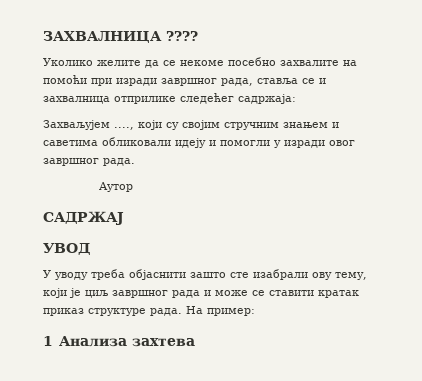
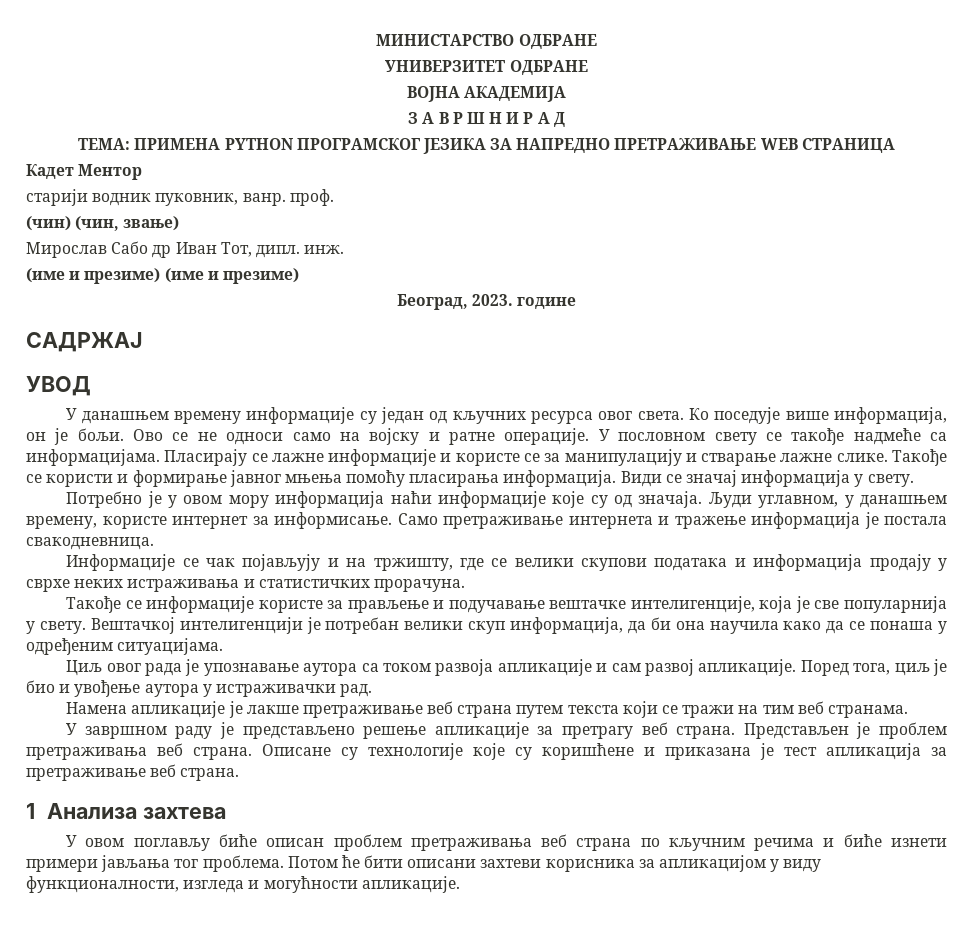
- ЗАХВАЛНИЦА ????
- Уколико желите да се некоме посебно захвалите на помоћи при изради завршног рада, ставља се и захвалница отприлике следећег садржаја:
- Захваљујем ...., који су својим стручним знањем и саветима обликовали идеју и помогли у изради овог завршног рада.
- Аутор
+ МИНИСТАРСТВО ОДБРАНЕ
+ УНИВЕРЗИТЕТ ОДБРАНЕ
+ ВОЈНА АКАДЕМИЈА
+ З А В Р Ш Н И Р А Д
+ ТЕМА: ПРИМЕНА PYTHON ПРОГРАМСКОГ ЈЕЗИКА ЗА НАПРЕДНО ПРЕТРАЖИВАЊЕ WEB СТРАНИЦА
+ Кадет Ментор
+ старији водник пуковник, ванр. проф.
+ (чин) (чин, звање)
+ Мирослав Сабо др Иван Тот, дипл. инж.
+ (име и презиме) (име и презиме)
+ Београд, 2023. године
  САДРЖАЈ
  УВОД
- У уводу треба објаснити зашто сте изабрали ову тему, који је циљ завршног рада и може се ставити кратак приказ структуре рада. На пример:
+ У данашњем времену информације су један од кључних ресурса овог света. Ко поседује више информација, он је бољи. Ово се не односи само на војску и ратне операције. У пословном свету се такође надмеће са информацијама. Пласирају се лажне информације и користе се за манипулацију и стварање лажне слике. Такође се користи и формирање јавног мњења помоћу пласирања информација. Види се значај информација у свету.
+ Потребно је у овом мору информација наћи информације које су од значаја. Људи углавном, у данашњем времену, користе интернет за информисање. Само претраживање интернета и тражење информација је постала свакодневница.
+ Информације се чак појављују и на тржишту, где се велики скупови података и информација продају у сврхе неких истраживања и статистичких прорачуна.
+ Такође се информације користе за прављење и подучавање вештачке интелигенције, која је све популарнија у свету. Вештачкој интелигенцији је потребан велики скуп информација, да би она научила како да се понаша у одређеним ситуацијама.
+ Циљ овог рада је упознавање аутора са током развоја апликације и сам развој апликације. Поред тога, циљ је био и увођење аутора у истраживачки рад.
+ Намена апликације је лакше претраживање веб страна путем текста који се тражи на тим веб странама.
+ У завршном раду је представљено решење апликације за претрагу веб страна. Представљен је проблем претраживања веб страна. Описане су технологије које су коришћене и приказана је тест апликација за претраживање веб страна.
  1 Анализa захтевa
+ У овом поглављу биће описан проблем претраживања веб страна по кључним речима и биће изнети примери јављања тог проблема. Потом ће бити описани захтеви корисника за апликацијом у виду функционалности, изгледа и могућности апликације.

